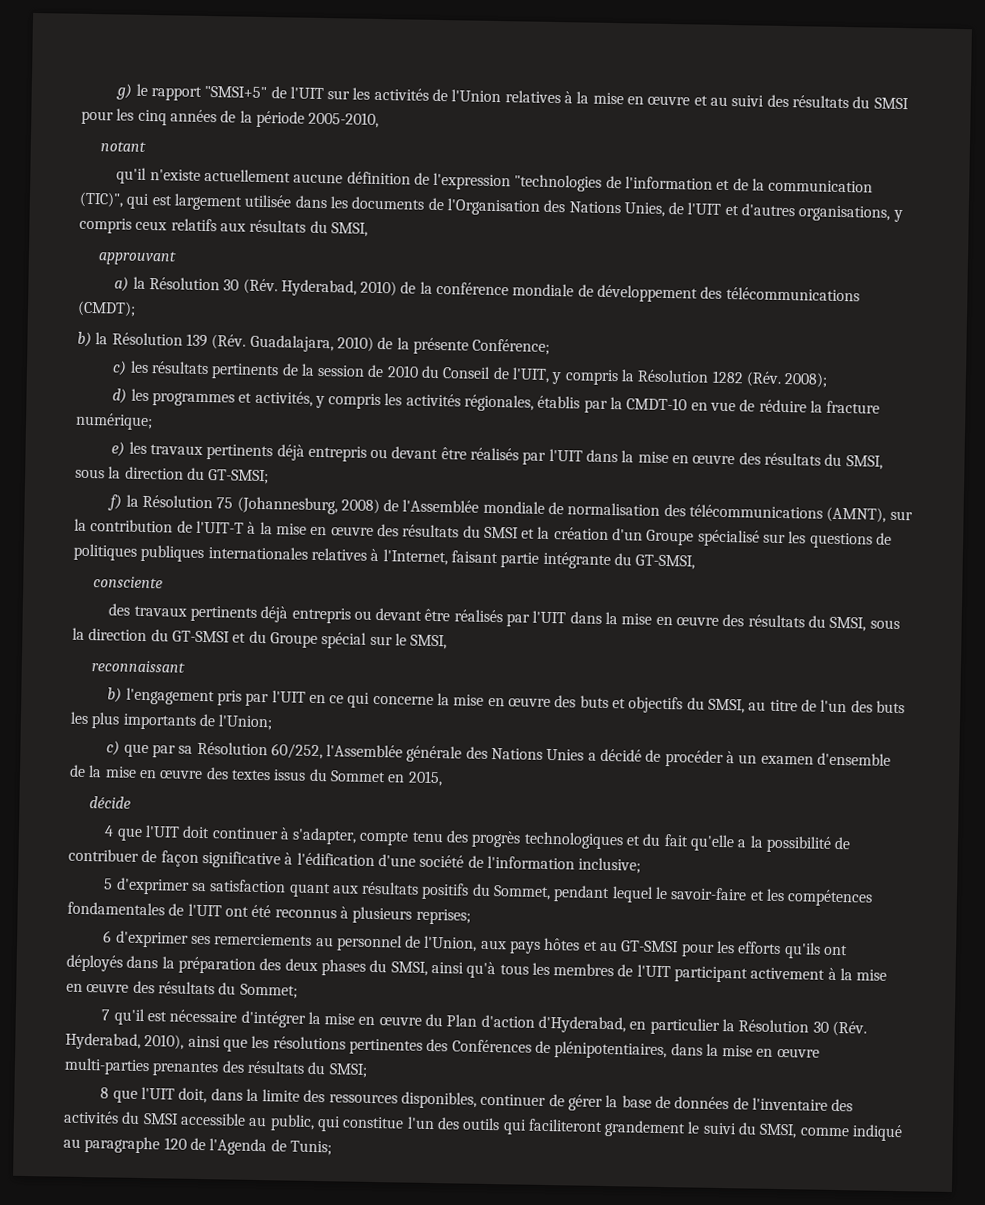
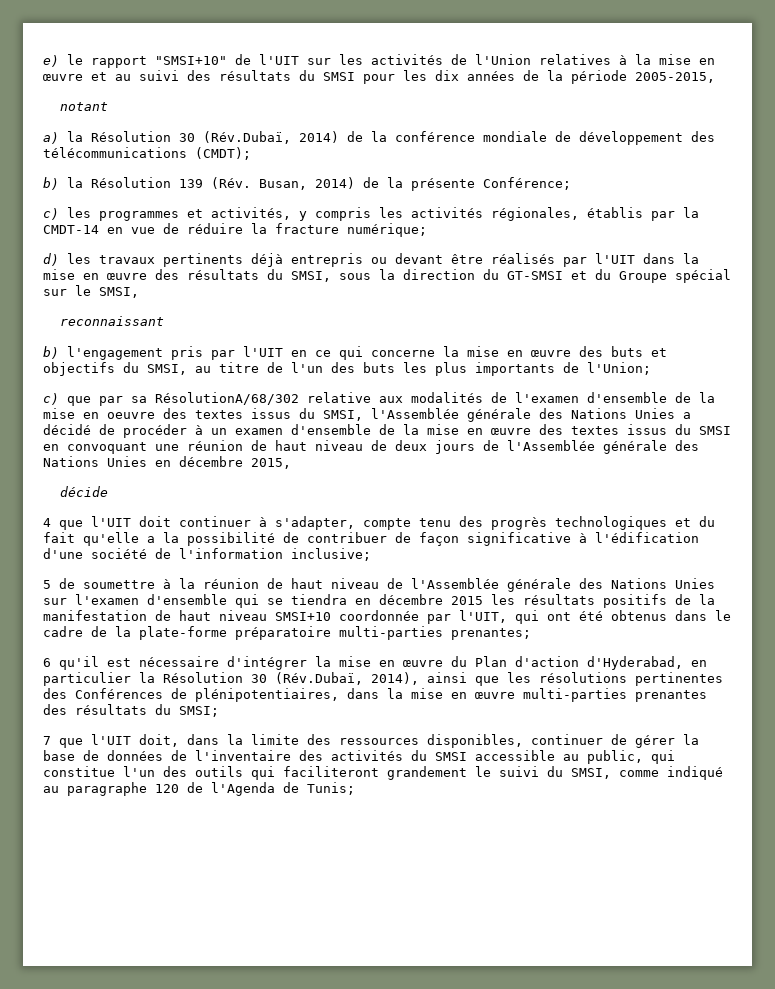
- g) le rapport "SMSI+5" de l'UIT sur les activités de l'Union relatives à la mise en œuvre et au suivi des résultats du SMSI pour les cinq années de la période 2005-2010,
+ e) le rapport "SMSI+10" de l'UIT sur les activités de l'Union relatives à la mise en œuvre et au suivi des résultats du SMSI pour les dix années de la période 2005-2015,
- qu'il n'existe actuellement aucune définition de l'expression "technologies de l'information et de la communication (TIC)", qui est largement utilisée dans les documents de l'Organisation des Nations Unies, de l'UIT et d'autres organisations, y compris ceux relatifs aux résultats du SMSI,
- approuvant
- a) la Résolution 30 (Rév. Hyderabad, 2010) de la conférence mondiale de développement des télécommunications (CMDT);
+ a) la Résolution 30 (Rév.Dubaï, 2014) de la conférence mondiale de développement des télécommunications (CMDT);
- b) la Résolution 139 (Rév. Guadalajara, 2010) de la présente Conférence;
+ b) la Résolution 139 (Rév. Busan, 2014) de la présente Conférence;
- c) les résultats pertinents de la session de 2010 du Conseil de l'UIT, y compris la Résolution 1282 (Rév. 2008);
- d) les programmes et activités, y compris les activités régionales, établis par la CMDT-10 en vue de réduire la fracture numérique;
+ c) les programmes et activités, y compris les activités régionales, établis par la CMDT-14 en vue de réduire la fracture numérique;
- e) les travaux pertinents déjà entrepris ou devant être réalisés par l'UIT dans la mise en œuvre des résultats du SMSI, sous la direction du GT-SMSI;
- f) la Résolution 75 (Johannesburg, 2008) de l'Assemblée mondiale de normalisation des télécommunications (AMNT), sur la contribution de l'UIT-T à la mise en œuvre des résultats du SMSI et la création d'un Groupe spécialisé sur les questions de politiques publiques internationales relatives à l'Internet, faisant partie intégrante du GT-SMSI,
- consciente
- des travaux pertinents déjà entrepris ou devant être réalisés par l'UIT dans la mise en œuvre des résultats du SMSI, sous la direction du GT-SMSI et du Groupe spécial sur le SMSI,
+ d) les travaux pertinents déjà entrepris ou devant être réalisés par l'UIT dans la mise en œuvre des résultats du SMSI, sous la direction du GT-SMSI et du Groupe spécial sur le SMSI,
- c) que par sa Résolution 60/252, l'Assemblée générale des Nations Unies a décidé de procéder à un examen d'ensemble de la mise en œuvre des textes issus du Sommet en 2015,
+ c) que par sa RésolutionA/68/302 relative aux modalités de l'examen d'ensemble de la mise en oeuvre des textes issus du SMSI, l'Assemblée générale des Nations Unies a décidé de procéder à un examen d'ensemble de la mise en œuvre des textes issus du SMSI en convoquant une réunion de haut niveau de deux jours de l'Assemblée générale des Nations Unies en décembre 2015,
- 5 d'exprimer sa satisfaction quant aux résultats positifs du Sommet, pendant lequel le savoir-faire et les compétences fondamentales de l'UIT ont été reconnus à plusieurs reprises;
- 6 d'exprimer ses remerciements au personnel de l'Union, aux pays hôtes et au GT-SMSI pour les efforts qu'ils ont déployés dans la préparation des deux phases du SMSI, ainsi qu'à tous les membres de l'UIT participant activement à la mise en œuvre des résultats du Sommet;
- 7 qu'il est nécessaire d'intégrer la mise en œuvre du Plan d'action d'Hyderabad, en particulier la Résolution 30 (Rév. Hyderabad, 2010), ainsi que les résolutions pertinentes des Conférences de plénipotentiaires, dans la mise en œuvre multi-parties prenantes des résultats du SMSI;
+ 5 de soumettre à la réunion de haut niveau de l'Assemblée générale des Nations Unies sur l'examen d'ensemble qui se tiendra en décembre 2015 les résultats positifs de la manifestation de haut niveau SMSI+10 coordonnée par l'UIT, qui ont été obtenus dans le cadre de la plate-forme préparatoire multi-parties prenantes;
+ 6 qu'il est nécessaire d'intégrer la mise en œuvre du Plan d'action d'Hyderabad, en particulier la Résolution 30 (Rév.Dubaï, 2014), ainsi que les résolutions pertinentes des Conférences de plénipotentiaires, dans la mise en œuvre multi-parties prenantes des résultats du SMSI;
- 8 que l'UIT doit, dans la limite des ressources disponibles, continuer de gérer la base de données de l'inventaire des activités du SMSI accessible au public, qui constitue l'un des outils qui faciliteront grandement le suivi du SMSI, comme indiqué au paragraphe 120 de l'Agenda de Tunis;
+ 7 que l'UIT doit, dans la limite des ressources disponibles, continuer de gérer la base de données de l'inventaire des activités du SMSI accessible au public, qui constitue l'un des outils qui faciliteront grandement le suivi du SMSI, comme indiqué au paragraphe 120 de l'Agenda de Tunis;

